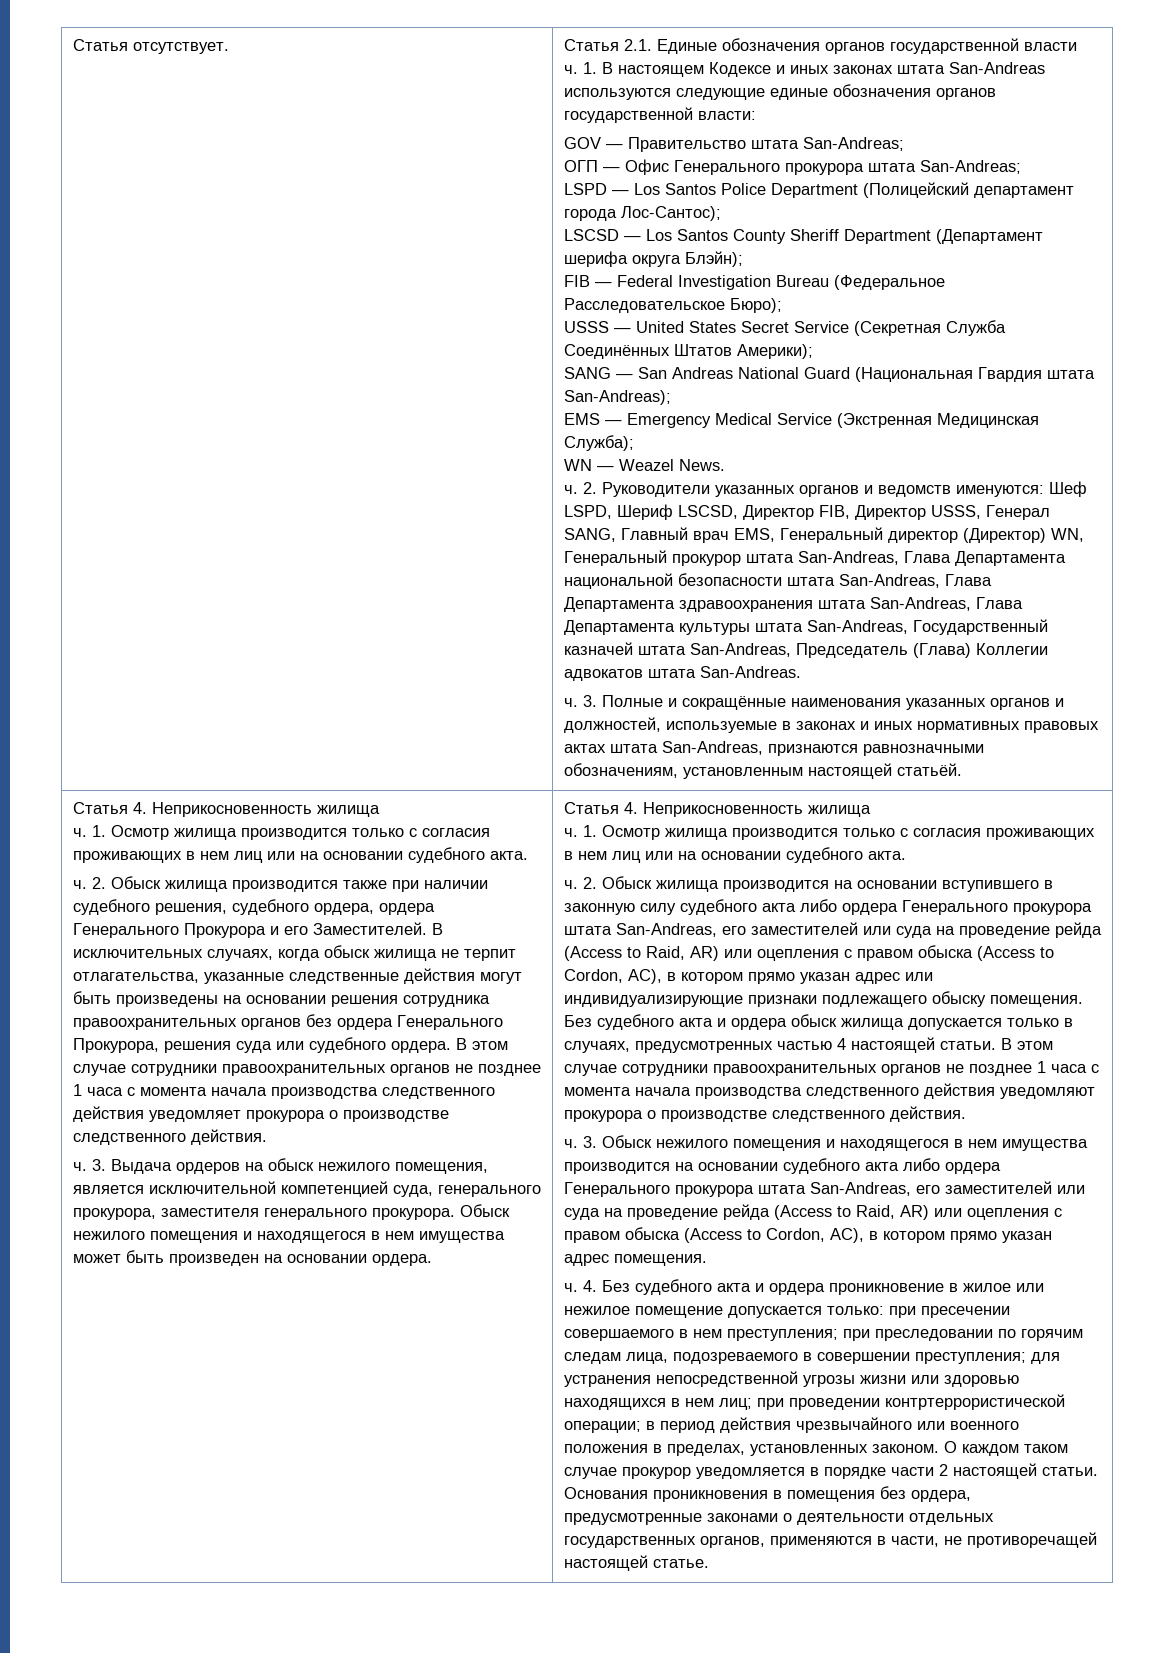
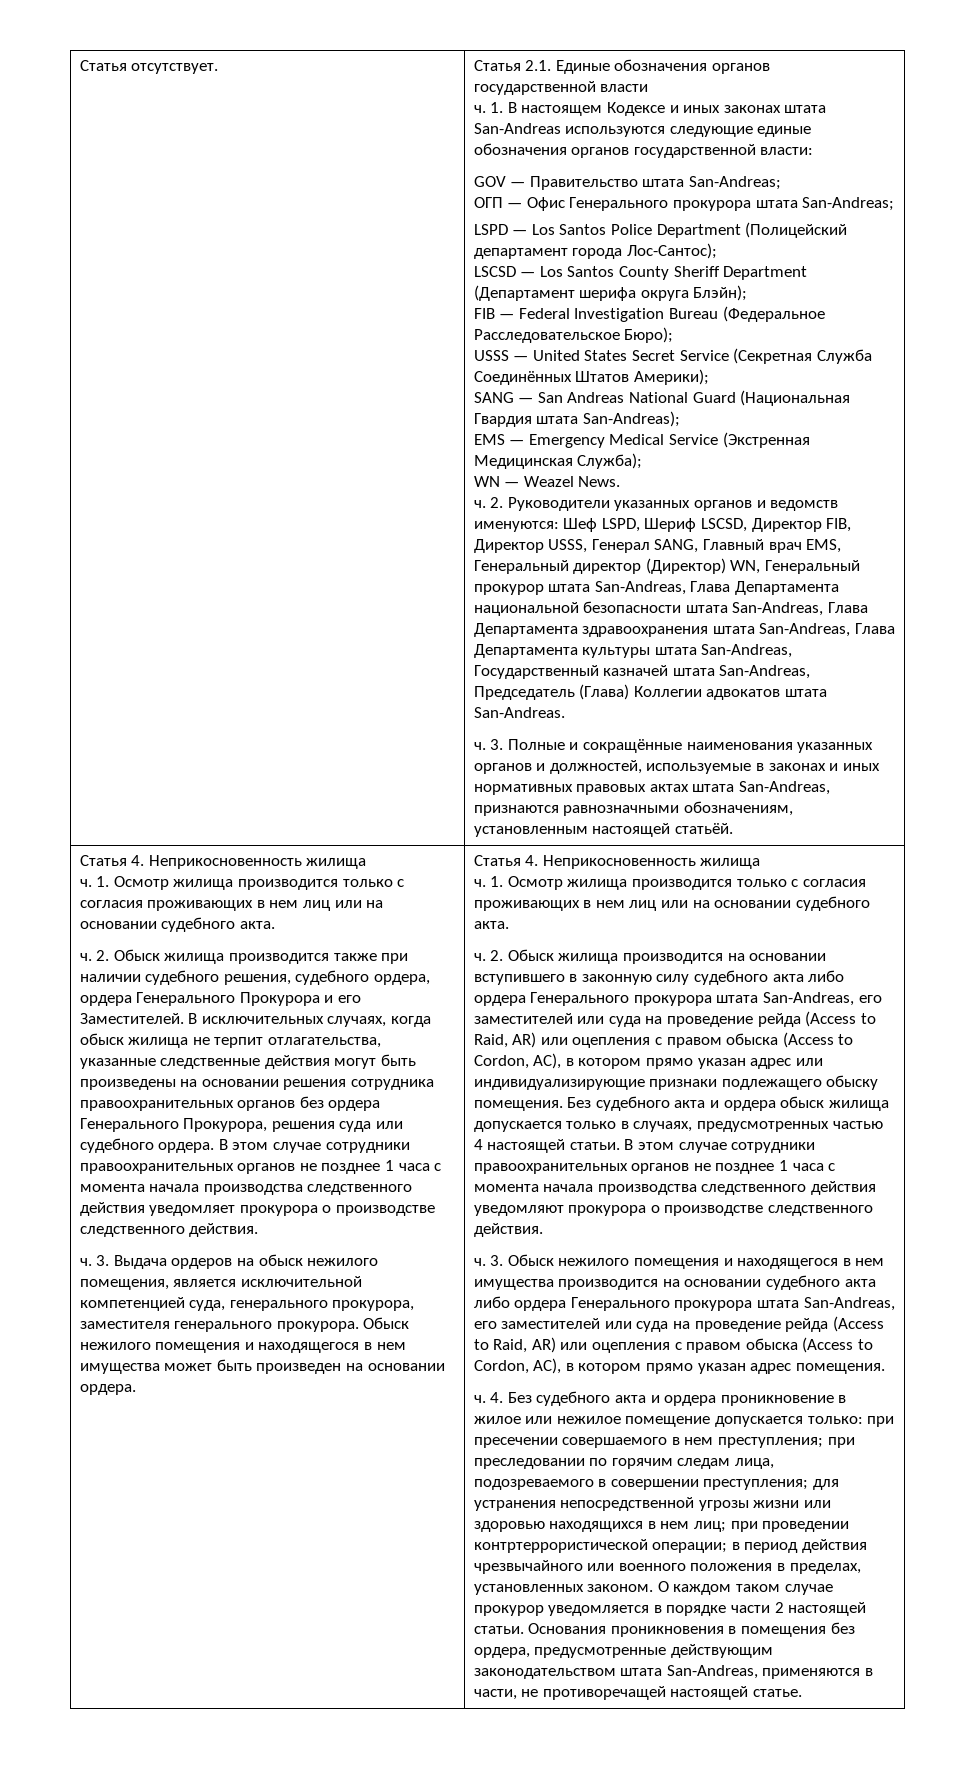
- Основания проникновения в помещения без ордера, предусмотренные законами о деятельности отдельных государственных органов, применяются в части, не противоречащей настоящей статье.
+ Основания проникновения в помещения без ордера, предусмотренные действующим законодательством штата San-Andreas, применяются в части, не противоречащей настоящей статье.

